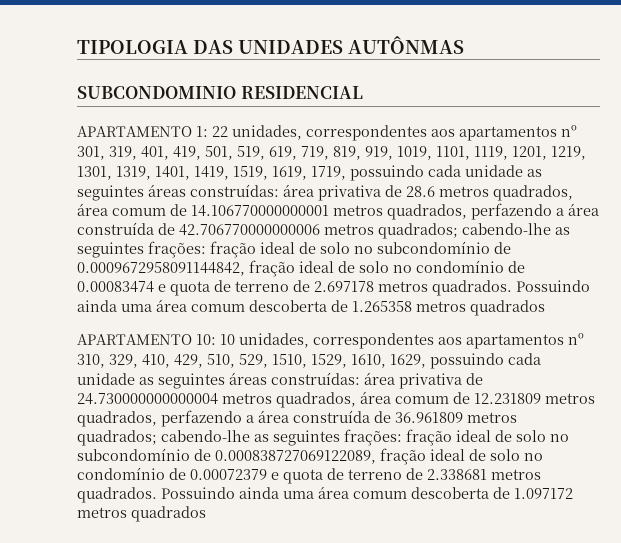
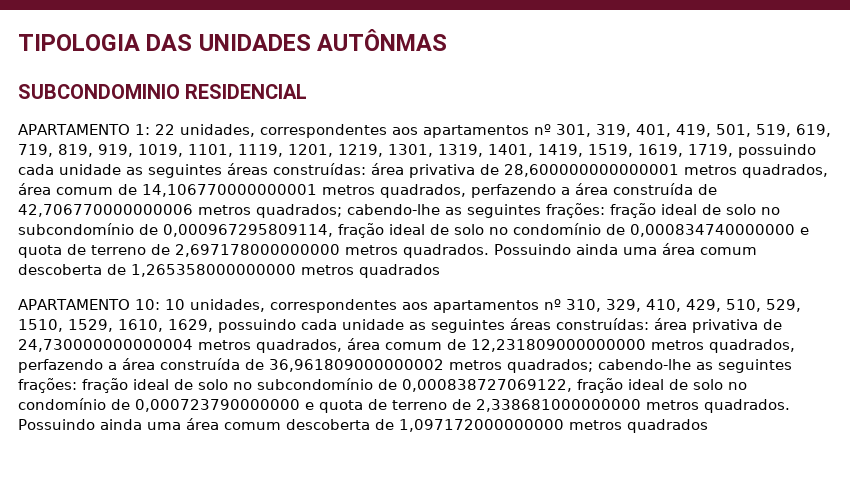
- APARTAMENTO 1: 22 unidades, correspondentes aos apartamentos nº 301, 319, 401, 419, 501, 519, 619, 719, 819, 919, 1019, 1101, 1119, 1201, 1219, 1301, 1319, 1401, 1419, 1519, 1619, 1719, possuindo cada unidade as seguintes áreas construídas: área privativa de 28.6 metros quadrados, área comum de 14.106770000000001 metros quadrados, perfazendo a área construída de 42.706770000000006 metros quadrados; cabendo-lhe as seguintes frações: fração ideal de solo no subcondomínio de 0.0009672958091144842, fração ideal de solo no condomínio de 0.00083474 e quota de terreno de 2.697178 metros quadrados. Possuindo ainda uma área comum descoberta de 1.265358 metros quadrados
+ APARTAMENTO 1: 22 unidades, correspondentes aos apartamentos nº 301, 319, 401, 419, 501, 519, 619, 719, 819, 919, 1019, 1101, 1119, 1201, 1219, 1301, 1319, 1401, 1419, 1519, 1619, 1719, possuindo cada unidade as seguintes áreas construídas: área privativa de 28,600000000000001 metros quadrados, área comum de 14,106770000000001 metros quadrados, perfazendo a área construída de 42,706770000000006 metros quadrados; cabendo-lhe as seguintes frações: fração ideal de solo no subcondomínio de 0,000967295809114, fração ideal de solo no condomínio de 0,000834740000000 e quota de terreno de 2,697178000000000 metros quadrados. Possuindo ainda uma área comum descoberta de 1,265358000000000 metros quadrados
- APARTAMENTO 10: 10 unidades, correspondentes aos apartamentos nº 310, 329, 410, 429, 510, 529, 1510, 1529, 1610, 1629, possuindo cada unidade as seguintes áreas construídas: área privativa de 24.730000000000004 metros quadrados, área comum de 12.231809 metros quadrados, perfazendo a área construída de 36.961809 metros quadrados; cabendo-lhe as seguintes frações: fração ideal de solo no subcondomínio de 0.000838727069122089, fração ideal de solo no condomínio de 0.00072379 e quota de terreno de 2.338681 metros quadrados. Possuindo ainda uma área comum descoberta de 1.097172 metros quadrados
+ APARTAMENTO 10: 10 unidades, correspondentes aos apartamentos nº 310, 329, 410, 429, 510, 529, 1510, 1529, 1610, 1629, possuindo cada unidade as seguintes áreas construídas: área privativa de 24,730000000000004 metros quadrados, área comum de 12,231809000000000 metros quadrados, perfazendo a área construída de 36,961809000000002 metros quadrados; cabendo-lhe as seguintes frações: fração ideal de solo no subcondomínio de 0,000838727069122, fração ideal de solo no condomínio de 0,000723790000000 e quota de terreno de 2,338681000000000 metros quadrados. Possuindo ainda uma área comum descoberta de 1,097172000000000 metros quadrados

